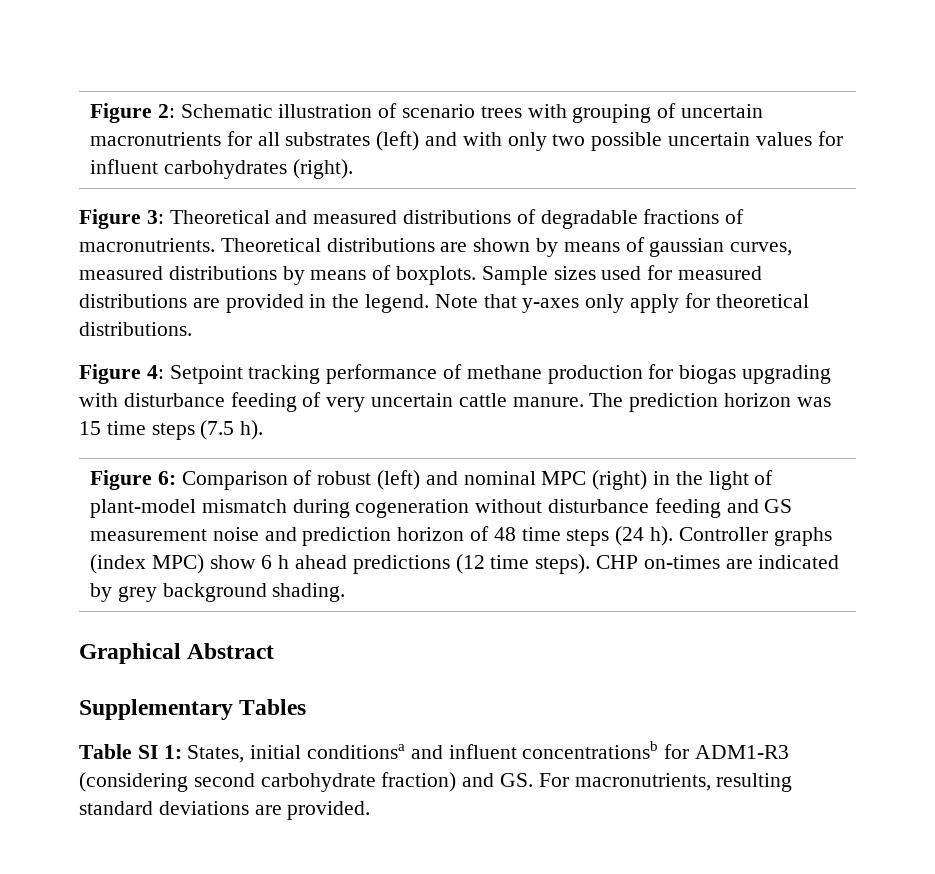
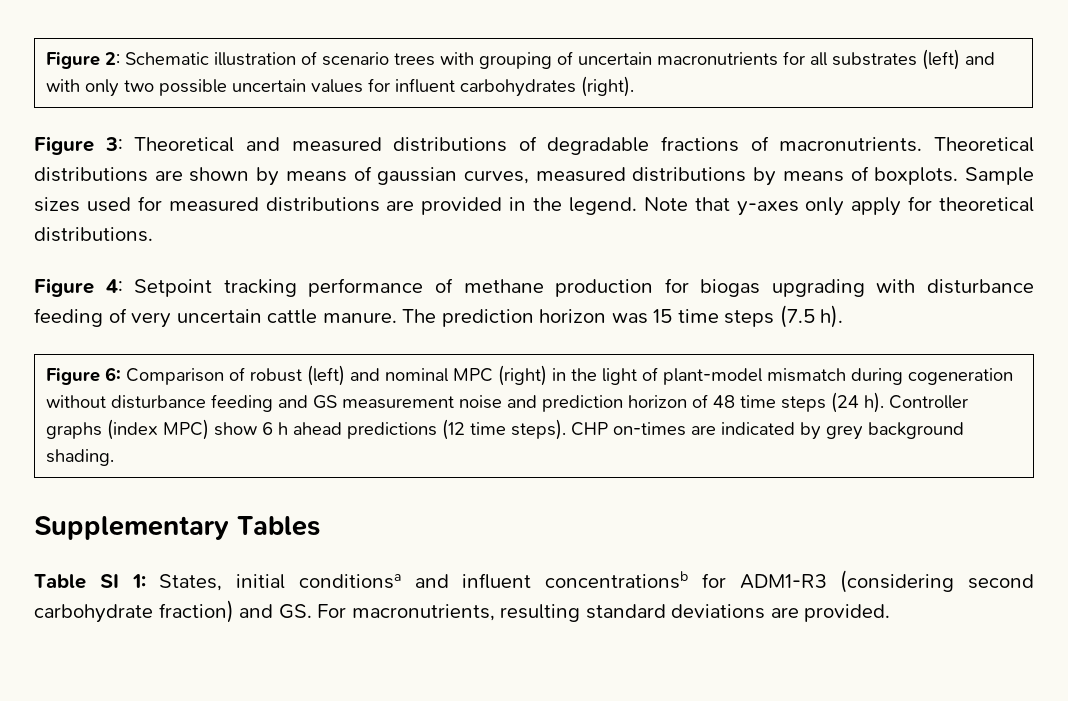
- Graphical Abstract

